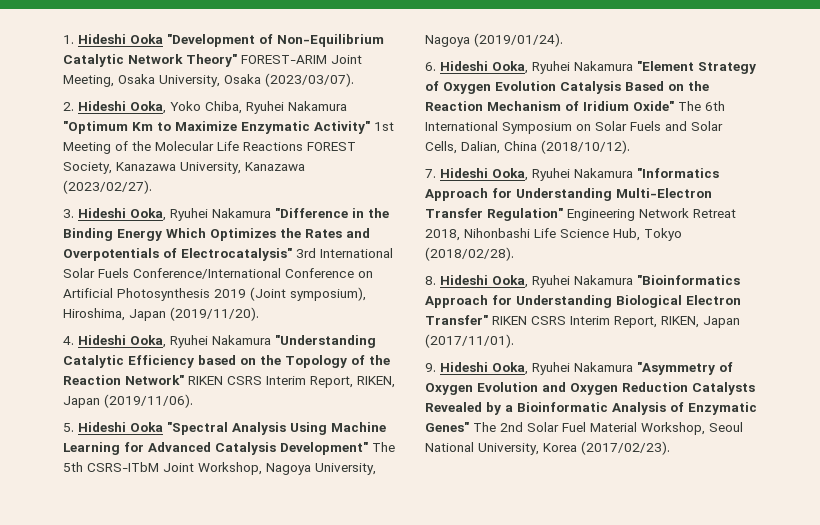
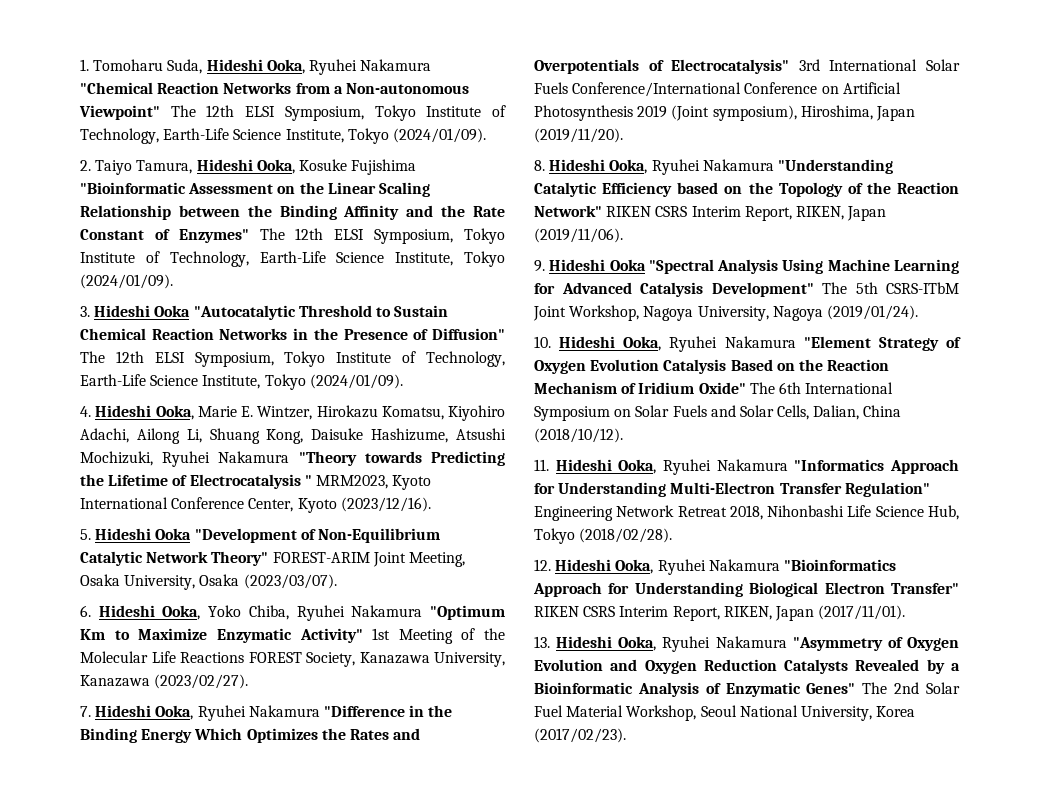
- 1. Hideshi Ooka "Development of Non-Equilibrium Catalytic Network Theory" FOREST-ARIM Joint Meeting, Osaka University, Osaka (2023/03/07).
+ 1. Tomoharu Suda, Hideshi Ooka, Ryuhei Nakamura "Chemical Reaction Networks from a Non-autonomous Viewpoint" The 12th ELSI Symposium, Tokyo Institute of Technology, Earth-Life Science Institute, Tokyo (2024/01/09).
+ 2. Taiyo Tamura, Hideshi Ooka, Kosuke Fujishima "Bioinformatic Assessment on the Linear Scaling Relationship between the Binding Affinity and the Rate Constant of Enzymes" The 12th ELSI Symposium, Tokyo Institute of Technology, Earth-Life Science Institute, Tokyo (2024/01/09).
+ 3. Hideshi Ooka "Autocatalytic Threshold to Sustain Chemical Reaction Networks in the Presence of Diffusion" The 12th ELSI Symposium, Tokyo Institute of Technology, Earth-Life Science Institute, Tokyo (2024/01/09).
+ 4. Hideshi Ooka, Marie E. Wintzer, Hirokazu Komatsu, Kiyohiro Adachi, Ailong Li, Shuang Kong, Daisuke Hashizume, Atsushi Mochizuki, Ryuhei Nakamura "Theory towards Predicting the Lifetime of Electrocatalysis " MRM2023, Kyoto International Conference Center, Kyoto (2023/12/16).
+ 5. Hideshi Ooka "Development of Non-Equilibrium Catalytic Network Theory" FOREST-ARIM Joint Meeting, Osaka University, Osaka (2023/03/07).
- 2. Hideshi Ooka, Yoko Chiba, Ryuhei Nakamura "Optimum Km to Maximize Enzymatic Activity" 1st Meeting of the Molecular Life Reactions FOREST Society, Kanazawa University, Kanazawa (2023/02/27).
+ 6. Hideshi Ooka, Yoko Chiba, Ryuhei Nakamura "Optimum Km to Maximize Enzymatic Activity" 1st Meeting of the Molecular Life Reactions FOREST Society, Kanazawa University, Kanazawa (2023/02/27).
- 3. Hideshi Ooka, Ryuhei Nakamura "Difference in the Binding Energy Which Optimizes the Rates and Overpotentials of Electrocatalysis" 3rd International Solar Fuels Conference/International Conference on Artificial Photosynthesis 2019 (Joint symposium), Hiroshima, Japan (2019/11/20).
+ 7. Hideshi Ooka, Ryuhei Nakamura "Difference in the Binding Energy Which Optimizes the Rates and Overpotentials of Electrocatalysis" 3rd International Solar Fuels Conference/International Conference on Artificial Photosynthesis 2019 (Joint symposium), Hiroshima, Japan (2019/11/20).
- 4. Hideshi Ooka, Ryuhei Nakamura "Understanding Catalytic Efficiency based on the Topology of the Reaction Network" RIKEN CSRS Interim Report, RIKEN, Japan (2019/11/06).
+ 8. Hideshi Ooka, Ryuhei Nakamura "Understanding Catalytic Efficiency based on the Topology of the Reaction Network" RIKEN CSRS Interim Report, RIKEN, Japan (2019/11/06).
- 5. Hideshi Ooka "Spectral Analysis Using Machine Learning for Advanced Catalysis Development" The 5th CSRS-ITbM Joint Workshop, Nagoya University, Nagoya (2019/01/24).
+ 9. Hideshi Ooka "Spectral Analysis Using Machine Learning for Advanced Catalysis Development" The 5th CSRS-ITbM Joint Workshop, Nagoya University, Nagoya (2019/01/24).
- 6. Hideshi Ooka, Ryuhei Nakamura "Element Strategy of Oxygen Evolution Catalysis Based on the Reaction Mechanism of Iridium Oxide" The 6th International Symposium on Solar Fuels and Solar Cells, Dalian, China (2018/10/12).
+ 10. Hideshi Ooka, Ryuhei Nakamura "Element Strategy of Oxygen Evolution Catalysis Based on the Reaction Mechanism of Iridium Oxide" The 6th International Symposium on Solar Fuels and Solar Cells, Dalian, China (2018/10/12).
- 7. Hideshi Ooka, Ryuhei Nakamura "Informatics Approach for Understanding Multi-Electron Transfer Regulation" Engineering Network Retreat 2018, Nihonbashi Life Science Hub, Tokyo (2018/02/28).
+ 11. Hideshi Ooka, Ryuhei Nakamura "Informatics Approach for Understanding Multi-Electron Transfer Regulation" Engineering Network Retreat 2018, Nihonbashi Life Science Hub, Tokyo (2018/02/28).
- 8. Hideshi Ooka, Ryuhei Nakamura "Bioinformatics Approach for Understanding Biological Electron Transfer" RIKEN CSRS Interim Report, RIKEN, Japan (2017/11/01).
+ 12. Hideshi Ooka, Ryuhei Nakamura "Bioinformatics Approach for Understanding Biological Electron Transfer" RIKEN CSRS Interim Report, RIKEN, Japan (2017/11/01).
- 9. Hideshi Ooka, Ryuhei Nakamura "Asymmetry of Oxygen Evolution and Oxygen Reduction Catalysts Revealed by a Bioinformatic Analysis of Enzymatic Genes" The 2nd Solar Fuel Material Workshop, Seoul National University, Korea (2017/02/23).
+ 13. Hideshi Ooka, Ryuhei Nakamura "Asymmetry of Oxygen Evolution and Oxygen Reduction Catalysts Revealed by a Bioinformatic Analysis of Enzymatic Genes" The 2nd Solar Fuel Material Workshop, Seoul National University, Korea (2017/02/23).

